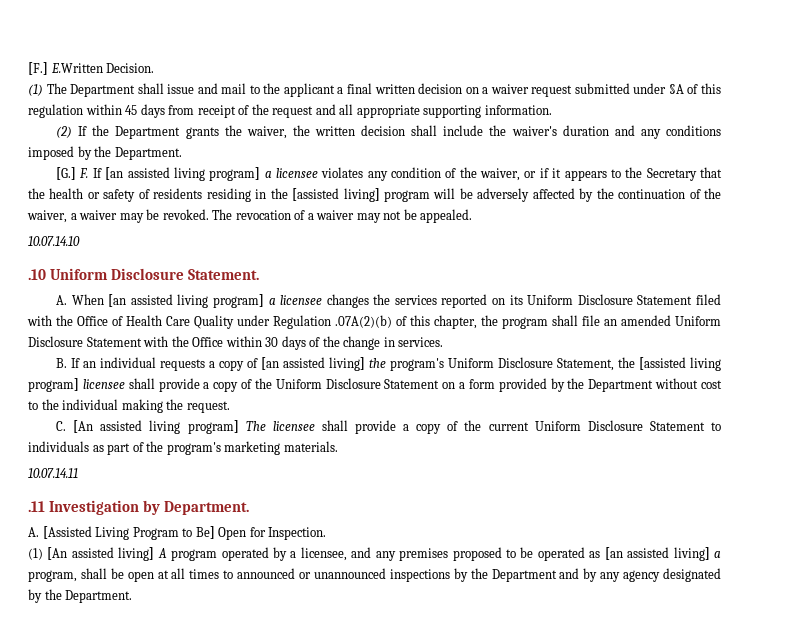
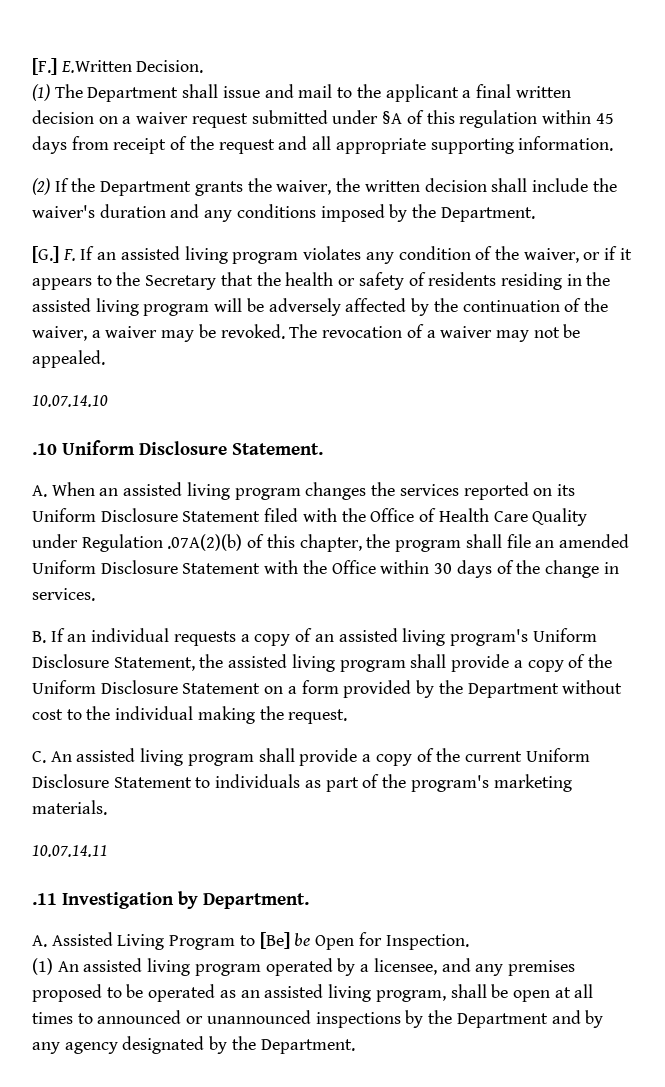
- [G.] F. If [an assisted living program] a licensee violates any condition of the waiver, or if it appears to the Secretary that the health or safety of residents residing in the [assisted living] program will be adversely affected by the continuation of the waiver, a waiver may be revoked.
+ [G.] F. If an assisted living program violates any condition of the waiver, or if it appears to the Secretary that the health or safety of residents residing in the assisted living program will be adversely affected by the continuation of the waiver, a waiver may be revoked.
- A. When [an assisted living program] a licensee changes the services reported on its Uniform Disclosure Statement filed with the Office of Health Care Quality under Regulation .07A(2)(b) of this chapter, the program shall file an amended Uniform Disclosure Statement with the Office within 30 days of the change in services.
+ A. When an assisted living program changes the services reported on its Uniform Disclosure Statement filed with the Office of Health Care Quality under Regulation .07A(2)(b) of this chapter, the program shall file an amended Uniform Disclosure Statement with the Office within 30 days of the change in services.
- B. If an individual requests a copy of [an assisted living] the program's Uniform Disclosure Statement, the [assisted living program] licensee shall provide a copy of the Uniform Disclosure Statement on a form provided by the Department without cost to the individual making the request.
+ B. If an individual requests a copy of an assisted living program's Uniform Disclosure Statement, the assisted living program shall provide a copy of the Uniform Disclosure Statement on a form provided by the Department without cost to the individual making the request.
- C. [An assisted living program] The licensee shall provide a copy of the current Uniform Disclosure Statement to individuals as part of the program's marketing materials.
+ C. An assisted living program shall provide a copy of the current Uniform Disclosure Statement to individuals as part of the program's marketing materials.
- A. [Assisted Living Program to Be] Open for Inspection.
+ A. Assisted Living Program to [Be] be Open for Inspection.
- (1) [An assisted living] A program operated by a licensee, and any premises proposed to be operated as [an assisted living] a program, shall be open at all times to announced or unannounced inspections by the Department and by any agency designated by the Department.
+ (1) An assisted living program operated by a licensee, and any premises proposed to be operated as an assisted living program, shall be open at all times to announced or unannounced inspections by the Department and by any agency designated by the Department.

